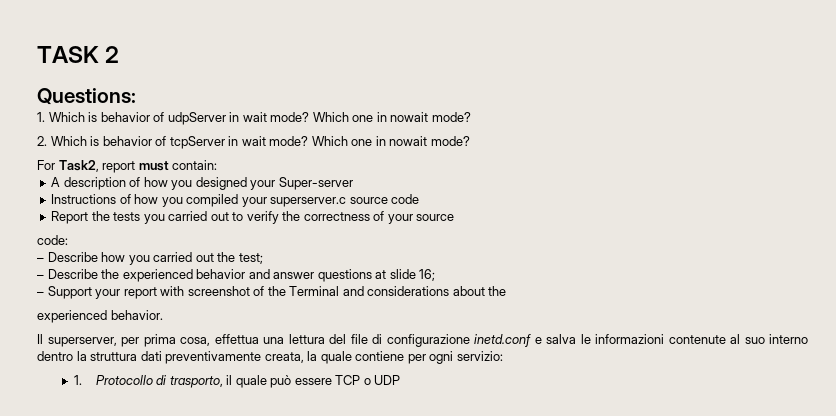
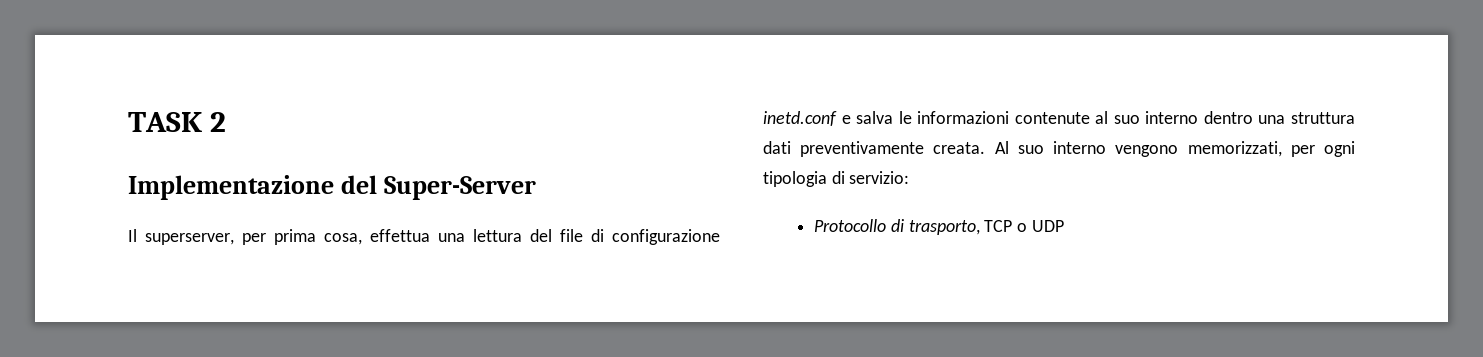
- Questions:
- 1. Which is behavior of udpServer in wait mode? Which one in nowait mode?
- 2. Which is behavior of tcpServer in wait mode? Which one in nowait mode?
- For Task2, report must contain:
- A description of how you designed your Super-server
- Instructions of how you compiled your superserver.c source code
- Report the tests you carried out to verify the correctness of your source
- code:
- – Describe how you carried out the test;
- – Describe the experienced behavior and answer questions at slide 16;
- – Support your report with screenshot of the Terminal and considerations about the
- experienced behavior.
+ Implementazione del Super-Server
- Il superserver, per prima cosa, effettua una lettura del file di configurazione inetd.conf e salva le informazioni contenute al suo interno dentro la struttura dati preventivamente creata, la quale contiene per ogni servizio:
+ Il superserver, per prima cosa, effettua una lettura del file di configurazione inetd.conf e salva le informazioni contenute al suo interno dentro una struttura dati preventivamente creata. Al suo interno vengono memorizzati, per ogni tipologia di servizio:
- 1. Protocollo di trasporto, il quale può essere TCP o UDP
+ Protocollo di trasporto, TCP o UDP

